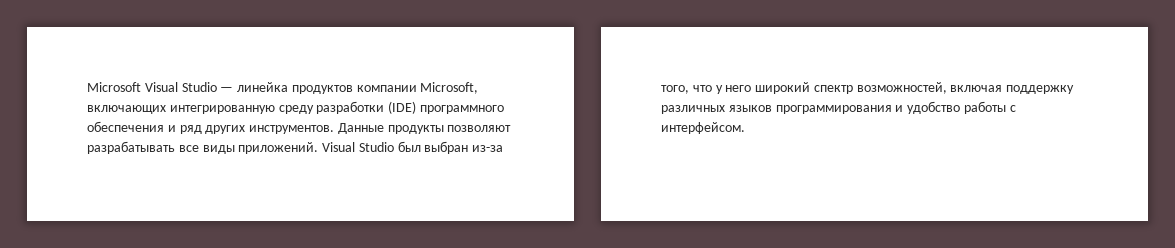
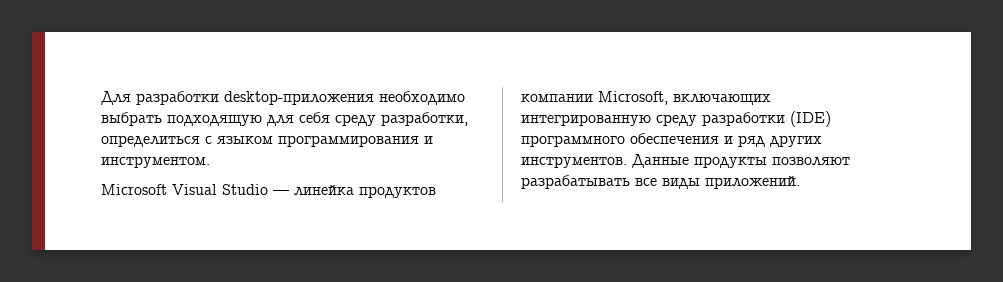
+ Для разработки desktop-приложения необходимо выбрать подходящую для себя среду разработки, определиться с языком программирования и инструментом.
- Visual Studio был выбран из-за того, что у него широкий спектр возможностей, включая поддержку различных языков программирования и удобство работы с интерфейсом.

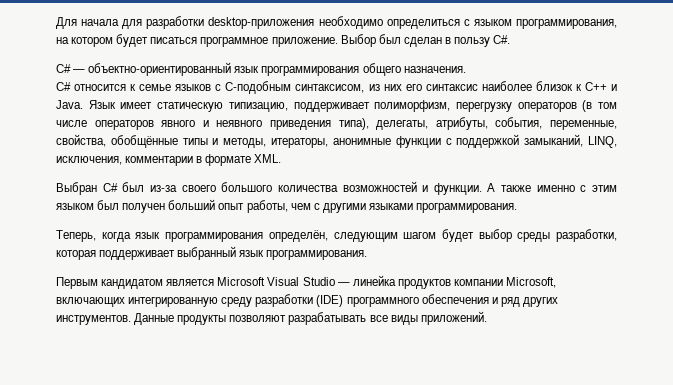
- Для разработки desktop-приложения необходимо выбрать подходящую для себя среду разработки, определиться с языком программирования и инструментом.
- Microsoft Visual Studio — линейка продуктов компании Microsoft, включающих интегрированную среду разработки (IDE) программного обеспечения и ряд других инструментов.
+ Для начала для разработки desktop-приложения необходимо определиться с языком программирования, на котором будет писаться программное приложение. Выбор был сделан в пользу C#.
+ C# — объектно-ориентированный язык программирования общего назначения.
+ C# относится к семье языков с C-подобным синтаксисом, из них его синтаксис наиболее близок к C++ и Java. Язык имеет статическую типизацию, поддерживает полиморфизм, перегрузку операторов (в том числе операторов явного и неявного приведения типа), делегаты, атрибуты, события, переменные, свойства, обобщённые типы и методы, итераторы, анонимные функции с поддержкой замыканий, LINQ, исключения, комментарии в формате XML.
+ Выбран C# был из-за своего большого количества возможностей и функции. А также именно с этим языком был получен больший опыт работы, чем с другими языками программирования.
+ Теперь, когда язык программирования определён, следующим шагом будет выбор среды разработки, которая поддерживает выбранный язык программирования.
+ Первым кандидатом является Microsoft Visual Studio — линейка продуктов компании Microsoft, включающих интегрированную среду разработки (IDE) программного обеспечения и ряд других инструментов.

